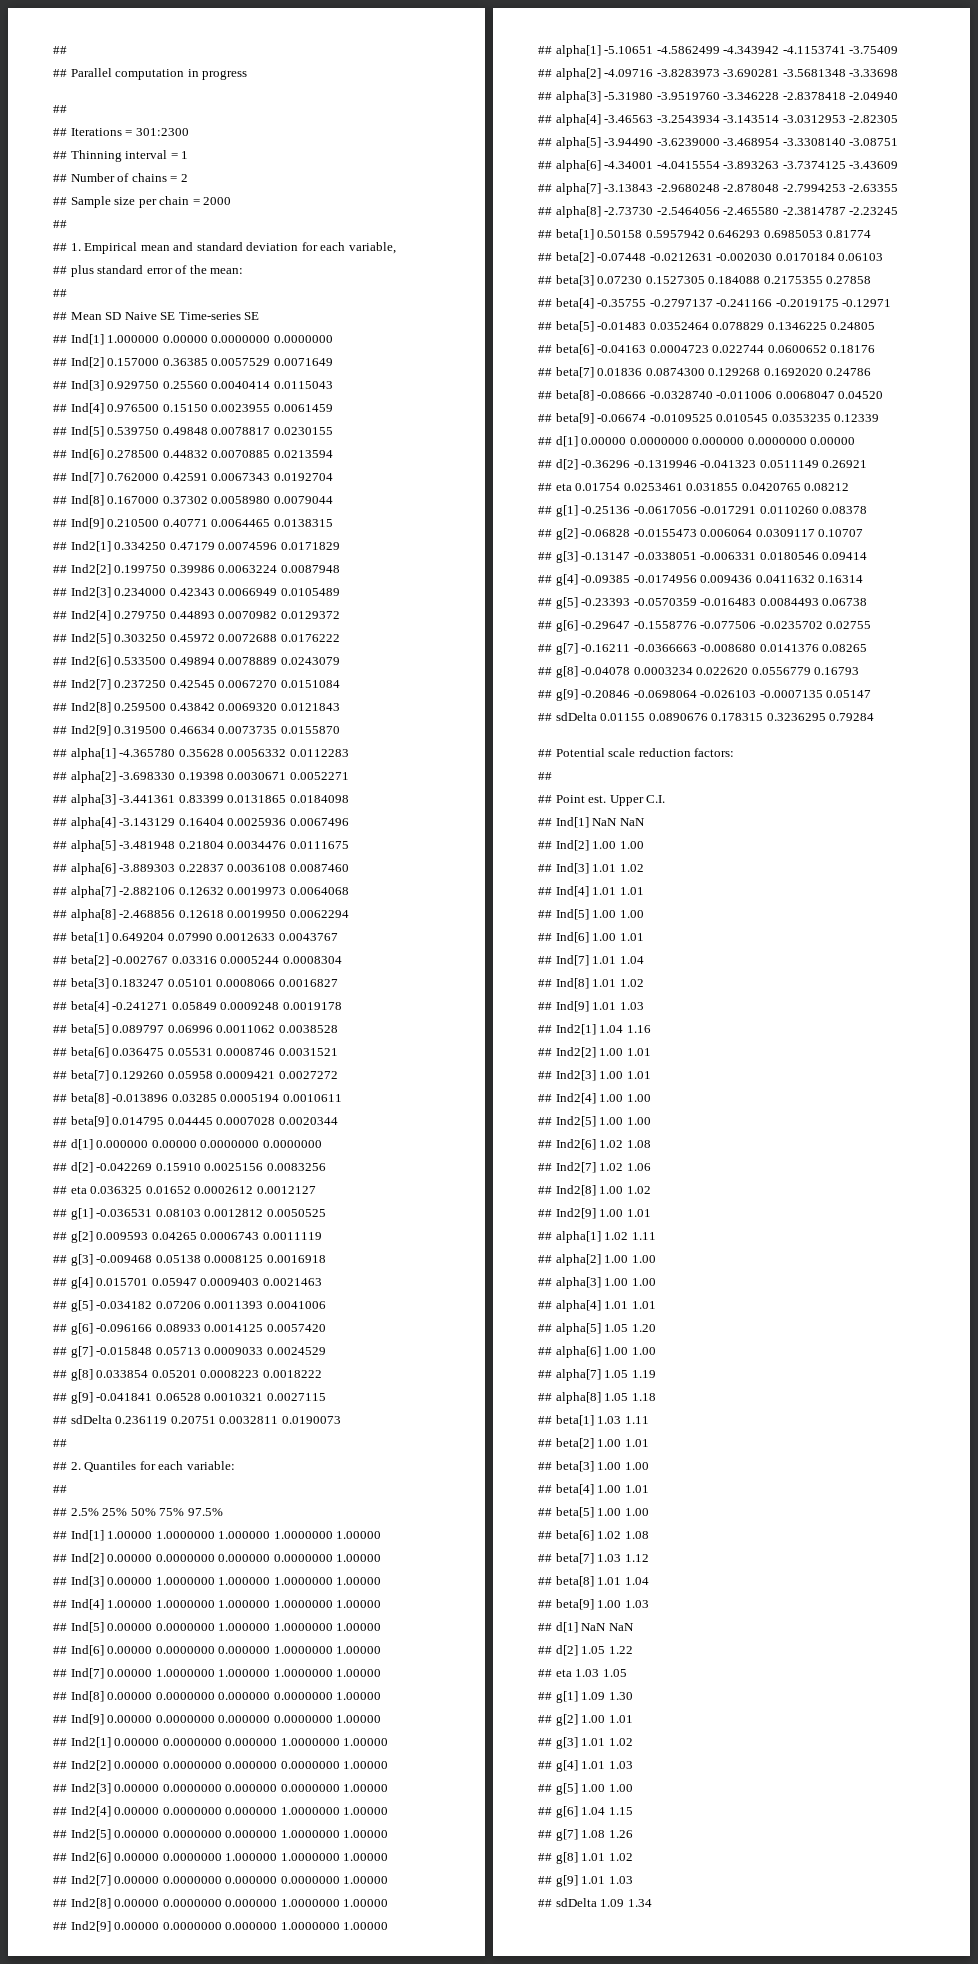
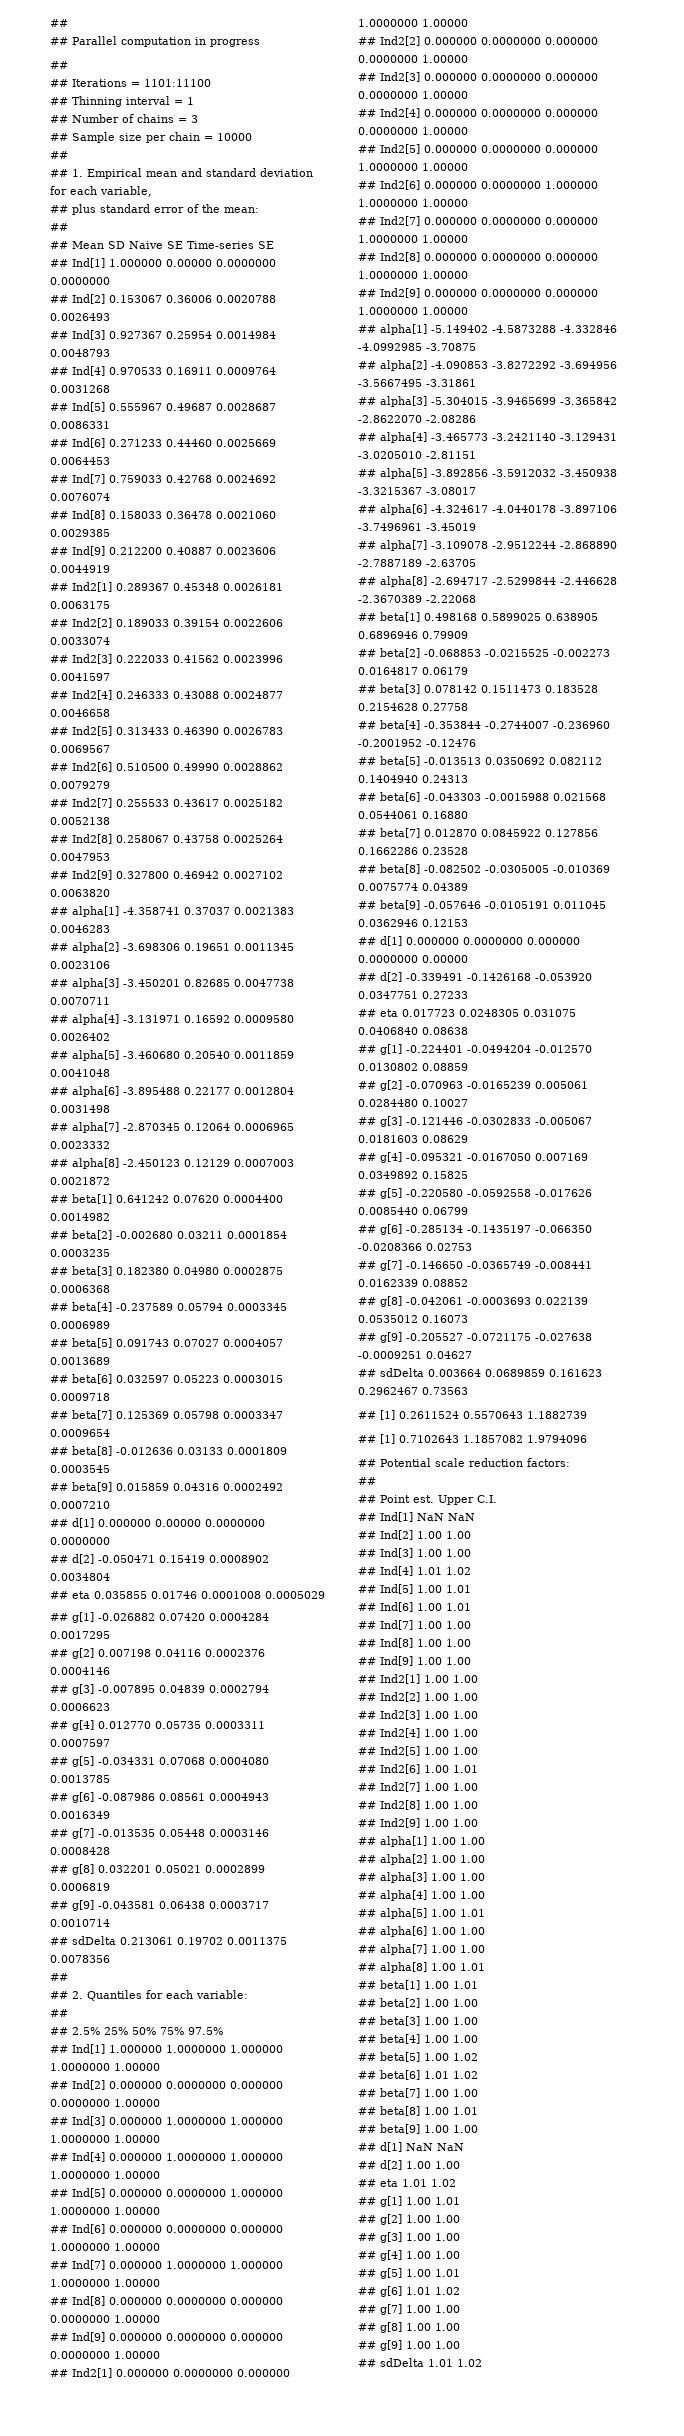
- ## Iterations = 301:2300
+ ## Iterations = 1101:11100
- ## Number of chains = 2
+ ## Number of chains = 3
- ## Sample size per chain = 2000
+ ## Sample size per chain = 10000
- ## Ind[2] 0.157000 0.36385 0.0057529 0.0071649
- ## Ind[3] 0.929750 0.25560 0.0040414 0.0115043
- ## Ind[4] 0.976500 0.15150 0.0023955 0.0061459
- ## Ind[5] 0.539750 0.49848 0.0078817 0.0230155
- ## Ind[6] 0.278500 0.44832 0.0070885 0.0213594
- ## Ind[7] 0.762000 0.42591 0.0067343 0.0192704
- ## Ind[8] 0.167000 0.37302 0.0058980 0.0079044
- ## Ind[9] 0.210500 0.40771 0.0064465 0.0138315
- ## Ind2[1] 0.334250 0.47179 0.0074596 0.0171829
- ## Ind2[2] 0.199750 0.39986 0.0063224 0.0087948
- ## Ind2[3] 0.234000 0.42343 0.0066949 0.0105489
- ## Ind2[4] 0.279750 0.44893 0.0070982 0.0129372
- ## Ind2[5] 0.303250 0.45972 0.0072688 0.0176222
- ## Ind2[6] 0.533500 0.49894 0.0078889 0.0243079
- ## Ind2[7] 0.237250 0.42545 0.0067270 0.0151084
- ## Ind2[8] 0.259500 0.43842 0.0069320 0.0121843
- ## Ind2[9] 0.319500 0.46634 0.0073735 0.0155870
- ## alpha[1] -4.365780 0.35628 0.0056332 0.0112283
- ## alpha[2] -3.698330 0.19398 0.0030671 0.0052271
- ## alpha[3] -3.441361 0.83399 0.0131865 0.0184098
- ## alpha[4] -3.143129 0.16404 0.0025936 0.0067496
- ## alpha[5] -3.481948 0.21804 0.0034476 0.0111675
- ## alpha[6] -3.889303 0.22837 0.0036108 0.0087460
- ## alpha[7] -2.882106 0.12632 0.0019973 0.0064068
- ## alpha[8] -2.468856 0.12618 0.0019950 0.0062294
- ## beta[1] 0.649204 0.07990 0.0012633 0.0043767
- ## beta[2] -0.002767 0.03316 0.0005244 0.0008304
- ## beta[3] 0.183247 0.05101 0.0008066 0.0016827
- ## beta[4] -0.241271 0.05849 0.0009248 0.0019178
- ## beta[5] 0.089797 0.06996 0.0011062 0.0038528
- ## beta[6] 0.036475 0.05531 0.0008746 0.0031521
- ## beta[7] 0.129260 0.05958 0.0009421 0.0027272
- ## beta[8] -0.013896 0.03285 0.0005194 0.0010611
- ## beta[9] 0.014795 0.04445 0.0007028 0.0020344
+ ## Ind[2] 0.153067 0.36006 0.0020788 0.0026493
+ ## Ind[3] 0.927367 0.25954 0.0014984 0.0048793
+ ## Ind[4] 0.970533 0.16911 0.0009764 0.0031268
+ ## Ind[5] 0.555967 0.49687 0.0028687 0.0086331
+ ## Ind[6] 0.271233 0.44460 0.0025669 0.0064453
+ ## Ind[7] 0.759033 0.42768 0.0024692 0.0076074
+ ## Ind[8] 0.158033 0.36478 0.0021060 0.0029385
+ ## Ind[9] 0.212200 0.40887 0.0023606 0.0044919
+ ## Ind2[1] 0.289367 0.45348 0.0026181 0.0063175
+ ## Ind2[2] 0.189033 0.39154 0.0022606 0.0033074
+ ## Ind2[3] 0.222033 0.41562 0.0023996 0.0041597
+ ## Ind2[4] 0.246333 0.43088 0.0024877 0.0046658
+ ## Ind2[5] 0.313433 0.46390 0.0026783 0.0069567
+ ## Ind2[6] 0.510500 0.49990 0.0028862 0.0079279
+ ## Ind2[7] 0.255533 0.43617 0.0025182 0.0052138
+ ## Ind2[8] 0.258067 0.43758 0.0025264 0.0047953
+ ## Ind2[9] 0.327800 0.46942 0.0027102 0.0063820
+ ## alpha[1] -4.358741 0.37037 0.0021383 0.0046283
+ ## alpha[2] -3.698306 0.19651 0.0011345 0.0023106
+ ## alpha[3] -3.450201 0.82685 0.0047738 0.0070711
+ ## alpha[4] -3.131971 0.16592 0.0009580 0.0026402
+ ## alpha[5] -3.460680 0.20540 0.0011859 0.0041048
+ ## alpha[6] -3.895488 0.22177 0.0012804 0.0031498
+ ## alpha[7] -2.870345 0.12064 0.0006965 0.0023332
+ ## alpha[8] -2.450123 0.12129 0.0007003 0.0021872
+ ## beta[1] 0.641242 0.07620 0.0004400 0.0014982
+ ## beta[2] -0.002680 0.03211 0.0001854 0.0003235
+ ## beta[3] 0.182380 0.04980 0.0002875 0.0006368
+ ## beta[4] -0.237589 0.05794 0.0003345 0.0006989
+ ## beta[5] 0.091743 0.07027 0.0004057 0.0013689
+ ## beta[6] 0.032597 0.05223 0.0003015 0.0009718
+ ## beta[7] 0.125369 0.05798 0.0003347 0.0009654
+ ## beta[8] -0.012636 0.03133 0.0001809 0.0003545
+ ## beta[9] 0.015859 0.04316 0.0002492 0.0007210
- ## d[2] -0.042269 0.15910 0.0025156 0.0083256
- ## eta 0.036325 0.01652 0.0002612 0.0012127
- ## g[1] -0.036531 0.08103 0.0012812 0.0050525
- ## g[2] 0.009593 0.04265 0.0006743 0.0011119
- ## g[3] -0.009468 0.05138 0.0008125 0.0016918
- ## g[4] 0.015701 0.05947 0.0009403 0.0021463
- ## g[5] -0.034182 0.07206 0.0011393 0.0041006
- ## g[6] -0.096166 0.08933 0.0014125 0.0057420
- ## g[7] -0.015848 0.05713 0.0009033 0.0024529
- ## g[8] 0.033854 0.05201 0.0008223 0.0018222
- ## g[9] -0.041841 0.06528 0.0010321 0.0027115
- ## sdDelta 0.236119 0.20751 0.0032811 0.0190073
+ ## d[2] -0.050471 0.15419 0.0008902 0.0034804
+ ## eta 0.035855 0.01746 0.0001008 0.0005029
+ ## g[1] -0.026882 0.07420 0.0004284 0.0017295
+ ## g[2] 0.007198 0.04116 0.0002376 0.0004146
+ ## g[3] -0.007895 0.04839 0.0002794 0.0006623
+ ## g[4] 0.012770 0.05735 0.0003311 0.0007597
+ ## g[5] -0.034331 0.07068 0.0004080 0.0013785
+ ## g[6] -0.087986 0.08561 0.0004943 0.0016349
+ ## g[7] -0.013535 0.05448 0.0003146 0.0008428
+ ## g[8] 0.032201 0.05021 0.0002899 0.0006819
+ ## g[9] -0.043581 0.06438 0.0003717 0.0010714
+ ## sdDelta 0.213061 0.19702 0.0011375 0.0078356
- ## Ind[1] 1.00000 1.0000000 1.000000 1.0000000 1.00000
+ ## Ind[1] 1.000000 1.0000000 1.000000 1.0000000 1.00000
- ## Ind[2] 0.00000 0.0000000 0.000000 0.0000000 1.00000
+ ## Ind[2] 0.000000 0.0000000 0.000000 0.0000000 1.00000
- ## Ind[3] 0.00000 1.0000000 1.000000 1.0000000 1.00000
+ ## Ind[3] 0.000000 1.0000000 1.000000 1.0000000 1.00000
- ## Ind[4] 1.00000 1.0000000 1.000000 1.0000000 1.00000
+ ## Ind[4] 0.000000 1.0000000 1.000000 1.0000000 1.00000
- ## Ind[5] 0.00000 0.0000000 1.000000 1.0000000 1.00000
+ ## Ind[5] 0.000000 0.0000000 1.000000 1.0000000 1.00000
- ## Ind[6] 0.00000 0.0000000 0.000000 1.0000000 1.00000
+ ## Ind[6] 0.000000 0.0000000 0.000000 1.0000000 1.00000
- ## Ind[7] 0.00000 1.0000000 1.000000 1.0000000 1.00000
+ ## Ind[7] 0.000000 1.0000000 1.000000 1.0000000 1.00000
- ## Ind[8] 0.00000 0.0000000 0.000000 0.0000000 1.00000
+ ## Ind[8] 0.000000 0.0000000 0.000000 0.0000000 1.00000
- ## Ind[9] 0.00000 0.0000000 0.000000 0.0000000 1.00000
+ ## Ind[9] 0.000000 0.0000000 0.000000 0.0000000 1.00000
- ## Ind2[1] 0.00000 0.0000000 0.000000 1.0000000 1.00000
+ ## Ind2[1] 0.000000 0.0000000 0.000000 1.0000000 1.00000
- ## Ind2[2] 0.00000 0.0000000 0.000000 0.0000000 1.00000
+ ## Ind2[2] 0.000000 0.0000000 0.000000 0.0000000 1.00000
- ## Ind2[3] 0.00000 0.0000000 0.000000 0.0000000 1.00000
+ ## Ind2[3] 0.000000 0.0000000 0.000000 0.0000000 1.00000
- ## Ind2[4] 0.00000 0.0000000 0.000000 1.0000000 1.00000
+ ## Ind2[4] 0.000000 0.0000000 0.000000 0.0000000 1.00000
- ## Ind2[5] 0.00000 0.0000000 0.000000 1.0000000 1.00000
+ ## Ind2[5] 0.000000 0.0000000 0.000000 1.0000000 1.00000
- ## Ind2[6] 0.00000 0.0000000 1.000000 1.0000000 1.00000
+ ## Ind2[6] 0.000000 0.0000000 1.000000 1.0000000 1.00000
- ## Ind2[7] 0.00000 0.0000000 0.000000 0.0000000 1.00000
+ ## Ind2[7] 0.000000 0.0000000 0.000000 1.0000000 1.00000
- ## Ind2[8] 0.00000 0.0000000 0.000000 1.0000000 1.00000
+ ## Ind2[8] 0.000000 0.0000000 0.000000 1.0000000 1.00000
- ## Ind2[9] 0.00000 0.0000000 0.000000 1.0000000 1.00000
+ ## Ind2[9] 0.000000 0.0000000 0.000000 1.0000000 1.00000
- ## alpha[1] -5.10651 -4.5862499 -4.343942 -4.1153741 -3.75409
- ## alpha[2] -4.09716 -3.8283973 -3.690281 -3.5681348 -3.33698
- ## alpha[3] -5.31980 -3.9519760 -3.346228 -2.8378418 -2.04940
- ## alpha[4] -3.46563 -3.2543934 -3.143514 -3.0312953 -2.82305
- ## alpha[5] -3.94490 -3.6239000 -3.468954 -3.3308140 -3.08751
- ## alpha[6] -4.34001 -4.0415554 -3.893263 -3.7374125 -3.43609
- ## alpha[7] -3.13843 -2.9680248 -2.878048 -2.7994253 -2.63355
- ## alpha[8] -2.73730 -2.5464056 -2.465580 -2.3814787 -2.23245
- ## beta[1] 0.50158 0.5957942 0.646293 0.6985053 0.81774
- ## beta[2] -0.07448 -0.0212631 -0.002030 0.0170184 0.06103
- ## beta[3] 0.07230 0.1527305 0.184088 0.2175355 0.27858
- ## beta[4] -0.35755 -0.2797137 -0.241166 -0.2019175 -0.12971
- ## beta[5] -0.01483 0.0352464 0.078829 0.1346225 0.24805
- ## beta[6] -0.04163 0.0004723 0.022744 0.0600652 0.18176
- ## beta[7] 0.01836 0.0874300 0.129268 0.1692020 0.24786
- ## beta[8] -0.08666 -0.0328740 -0.011006 0.0068047 0.04520
- ## beta[9] -0.06674 -0.0109525 0.010545 0.0353235 0.12339
- ## d[1] 0.00000 0.0000000 0.000000 0.0000000 0.00000
+ ## alpha[1] -5.149402 -4.5873288 -4.332846 -4.0992985 -3.70875
+ ## alpha[2] -4.090853 -3.8272292 -3.694956 -3.5667495 -3.31861
+ ## alpha[3] -5.304015 -3.9465699 -3.365842 -2.8622070 -2.08286
+ ## alpha[4] -3.465773 -3.2421140 -3.129431 -3.0205010 -2.81151
+ ## alpha[5] -3.892856 -3.5912032 -3.450938 -3.3215367 -3.08017
+ ## alpha[6] -4.324617 -4.0440178 -3.897106 -3.7496961 -3.45019
+ ## alpha[7] -3.109078 -2.9512244 -2.868890 -2.7887189 -2.63705
+ ## alpha[8] -2.694717 -2.5299844 -2.446628 -2.3670389 -2.22068
+ ## beta[1] 0.498168 0.5899025 0.638905 0.6896946 0.79909
+ ## beta[2] -0.068853 -0.0215525 -0.002273 0.0164817 0.06179
+ ## beta[3] 0.078142 0.1511473 0.183528 0.2154628 0.27758
+ ## beta[4] -0.353844 -0.2744007 -0.236960 -0.2001952 -0.12476
+ ## beta[5] -0.013513 0.0350692 0.082112 0.1404940 0.24313
+ ## beta[6] -0.043303 -0.0015988 0.021568 0.0544061 0.16880
+ ## beta[7] 0.012870 0.0845922 0.127856 0.1662286 0.23528
+ ## beta[8] -0.082502 -0.0305005 -0.010369 0.0075774 0.04389
+ ## beta[9] -0.057646 -0.0105191 0.011045 0.0362946 0.12153
+ ## d[1] 0.000000 0.0000000 0.000000 0.0000000 0.00000
- ## d[2] -0.36296 -0.1319946 -0.041323 0.0511149 0.26921
- ## eta 0.01754 0.0253461 0.031855 0.0420765 0.08212
- ## g[1] -0.25136 -0.0617056 -0.017291 0.0110260 0.08378
- ## g[2] -0.06828 -0.0155473 0.006064 0.0309117 0.10707
- ## g[3] -0.13147 -0.0338051 -0.006331 0.0180546 0.09414
- ## g[4] -0.09385 -0.0174956 0.009436 0.0411632 0.16314
- ## g[5] -0.23393 -0.0570359 -0.016483 0.0084493 0.06738
- ## g[6] -0.29647 -0.1558776 -0.077506 -0.0235702 0.02755
- ## g[7] -0.16211 -0.0366663 -0.008680 0.0141376 0.08265
- ## g[8] -0.04078 0.0003234 0.022620 0.0556779 0.16793
- ## g[9] -0.20846 -0.0698064 -0.026103 -0.0007135 0.05147
- ## sdDelta 0.01155 0.0890676 0.178315 0.3236295 0.79284
+ ## d[2] -0.339491 -0.1426168 -0.053920 0.0347751 0.27233
+ ## eta 0.017723 0.0248305 0.031075 0.0406840 0.08638
+ ## g[1] -0.224401 -0.0494204 -0.012570 0.0130802 0.08859
+ ## g[2] -0.070963 -0.0165239 0.005061 0.0284480 0.10027
+ ## g[3] -0.121446 -0.0302833 -0.005067 0.0181603 0.08629
+ ## g[4] -0.095321 -0.0167050 0.007169 0.0349892 0.15825
+ ## g[5] -0.220580 -0.0592558 -0.017626 0.0085440 0.06799
+ ## g[6] -0.285134 -0.1435197 -0.066350 -0.0208366 0.02753
+ ## g[7] -0.146650 -0.0365749 -0.008441 0.0162339 0.08852
+ ## g[8] -0.042061 -0.0003693 0.022139 0.0535012 0.16073
+ ## g[9] -0.205527 -0.0721175 -0.027638 -0.0009251 0.04627
+ ## sdDelta 0.003664 0.0689859 0.161623 0.2962467 0.73563
+ ## [1] 0.2611524 0.5570643 1.1882739
+ ## [1] 0.7102643 1.1857082 1.9794096
- ## Ind[3] 1.01 1.02
- ## Ind[4] 1.01 1.01
+ ## Ind[3] 1.00 1.00
+ ## Ind[4] 1.01 1.02
- ## Ind[5] 1.00 1.00
+ ## Ind[5] 1.00 1.01
- ## Ind[7] 1.01 1.04
- ## Ind[8] 1.01 1.02
- ## Ind[9] 1.01 1.03
- ## Ind2[1] 1.04 1.16
+ ## Ind[7] 1.00 1.00
+ ## Ind[8] 1.00 1.00
+ ## Ind[9] 1.00 1.00
+ ## Ind2[1] 1.00 1.00
- ## Ind2[2] 1.00 1.01
+ ## Ind2[2] 1.00 1.00
- ## Ind2[3] 1.00 1.01
+ ## Ind2[3] 1.00 1.00
- ## Ind2[6] 1.02 1.08
- ## Ind2[7] 1.02 1.06
+ ## Ind2[6] 1.00 1.01
+ ## Ind2[7] 1.00 1.00
- ## Ind2[8] 1.00 1.02
+ ## Ind2[8] 1.00 1.00
- ## Ind2[9] 1.00 1.01
- ## alpha[1] 1.02 1.11
+ ## Ind2[9] 1.00 1.00
+ ## alpha[1] 1.00 1.00
- ## alpha[4] 1.01 1.01
- ## alpha[5] 1.05 1.20
+ ## alpha[4] 1.00 1.00
+ ## alpha[5] 1.00 1.01
- ## alpha[7] 1.05 1.19
- ## alpha[8] 1.05 1.18
- ## beta[1] 1.03 1.11
+ ## alpha[7] 1.00 1.00
+ ## alpha[8] 1.00 1.01
+ ## beta[1] 1.00 1.01
- ## beta[2] 1.00 1.01
+ ## beta[2] 1.00 1.00
- ## beta[4] 1.00 1.01
+ ## beta[4] 1.00 1.00
- ## beta[5] 1.00 1.00
- ## beta[6] 1.02 1.08
- ## beta[7] 1.03 1.12
- ## beta[8] 1.01 1.04
+ ## beta[5] 1.00 1.02
+ ## beta[6] 1.01 1.02
+ ## beta[7] 1.00 1.00
+ ## beta[8] 1.00 1.01
- ## beta[9] 1.00 1.03
+ ## beta[9] 1.00 1.00
- ## d[2] 1.05 1.22
- ## eta 1.03 1.05
- ## g[1] 1.09 1.30
+ ## d[2] 1.00 1.00
+ ## eta 1.01 1.02
+ ## g[1] 1.00 1.01
- ## g[2] 1.00 1.01
- ## g[3] 1.01 1.02
- ## g[4] 1.01 1.03
- ## g[5] 1.00 1.00
- ## g[6] 1.04 1.15
- ## g[7] 1.08 1.26
- ## g[8] 1.01 1.02
- ## g[9] 1.01 1.03
- ## sdDelta 1.09 1.34
+ ## g[2] 1.00 1.00
+ ## g[3] 1.00 1.00
+ ## g[4] 1.00 1.00
+ ## g[5] 1.00 1.01
+ ## g[6] 1.01 1.02
+ ## g[7] 1.00 1.00
+ ## g[8] 1.00 1.00
+ ## g[9] 1.00 1.00
+ ## sdDelta 1.01 1.02

